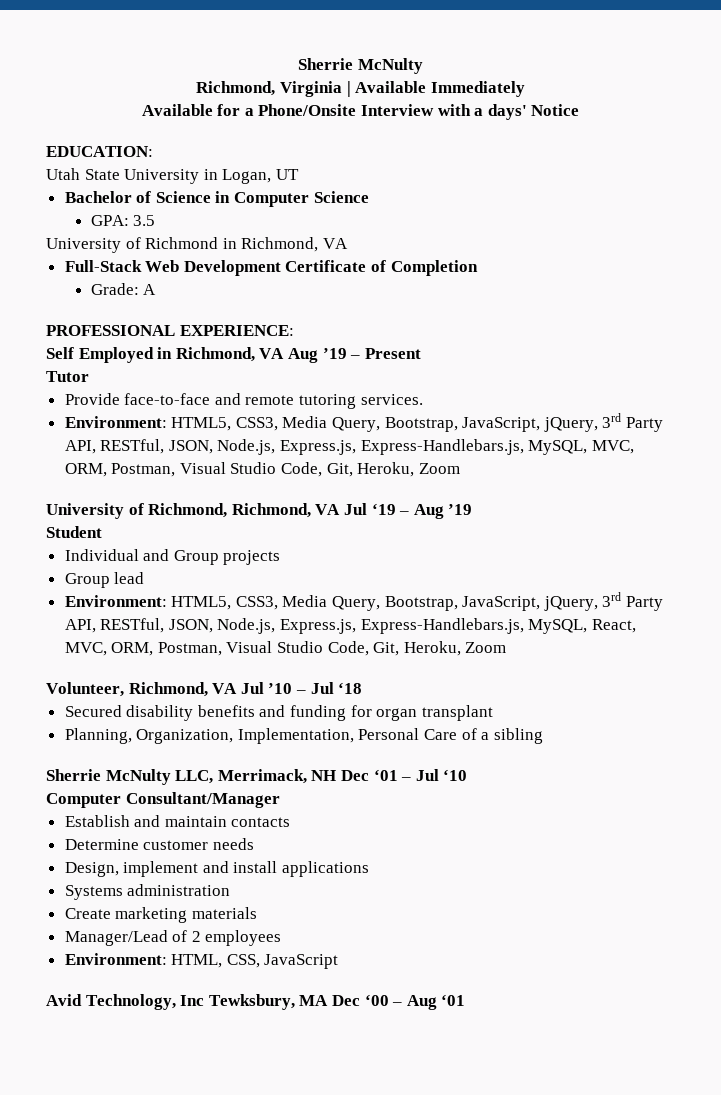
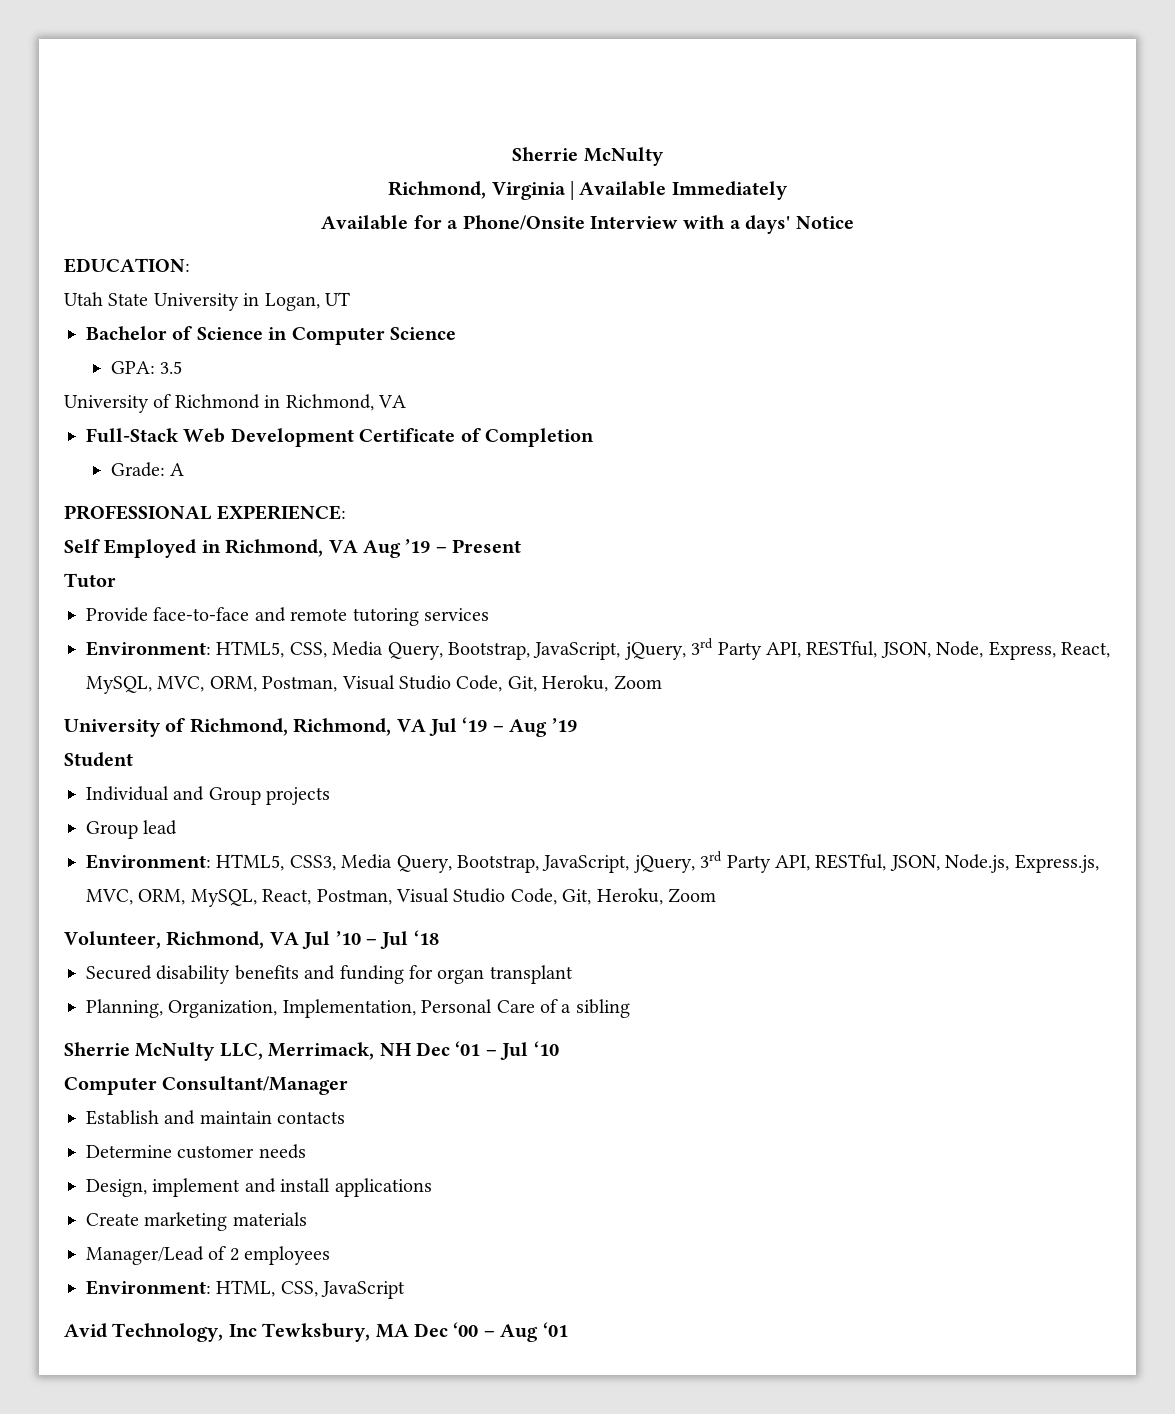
- Provide face-to-face and remote tutoring services.
- Environment: HTML5, CSS3, Media Query, Bootstrap, JavaScript, jQuery, 3rd Party API, RESTful, JSON, Node.js, Express.js, Express-Handlebars.js, MySQL, MVC, ORM, Postman, Visual Studio Code, Git, Heroku, Zoom
+ Provide face-to-face and remote tutoring services
+ Environment: HTML5, CSS, Media Query, Bootstrap, JavaScript, jQuery, 3rd Party API, RESTful, JSON, Node, Express, React, MySQL, MVC, ORM, Postman, Visual Studio Code, Git, Heroku, Zoom
- Environment: HTML5, CSS3, Media Query, Bootstrap, JavaScript, jQuery, 3rd Party API, RESTful, JSON, Node.js, Express.js, Express-Handlebars.js, MySQL, React, MVC, ORM, Postman, Visual Studio Code, Git, Heroku, Zoom
+ Environment: HTML5, CSS3, Media Query, Bootstrap, JavaScript, jQuery, 3rd Party API, RESTful, JSON, Node.js, Express.js, MVC, ORM, MySQL, React, Postman, Visual Studio Code, Git, Heroku, Zoom
- Systems administration

